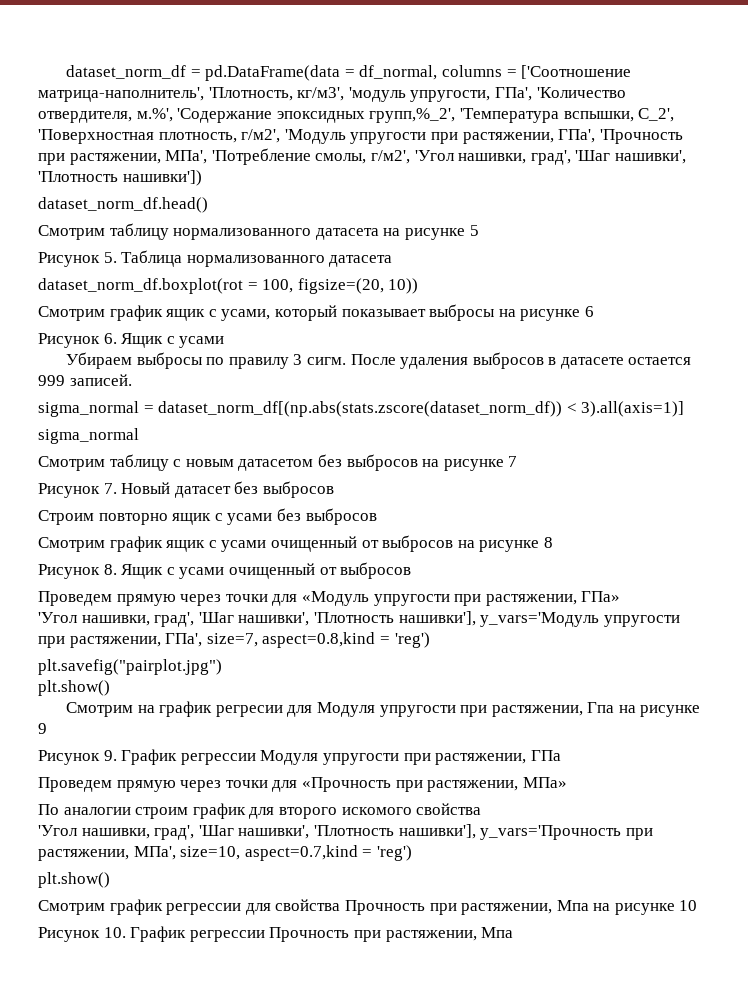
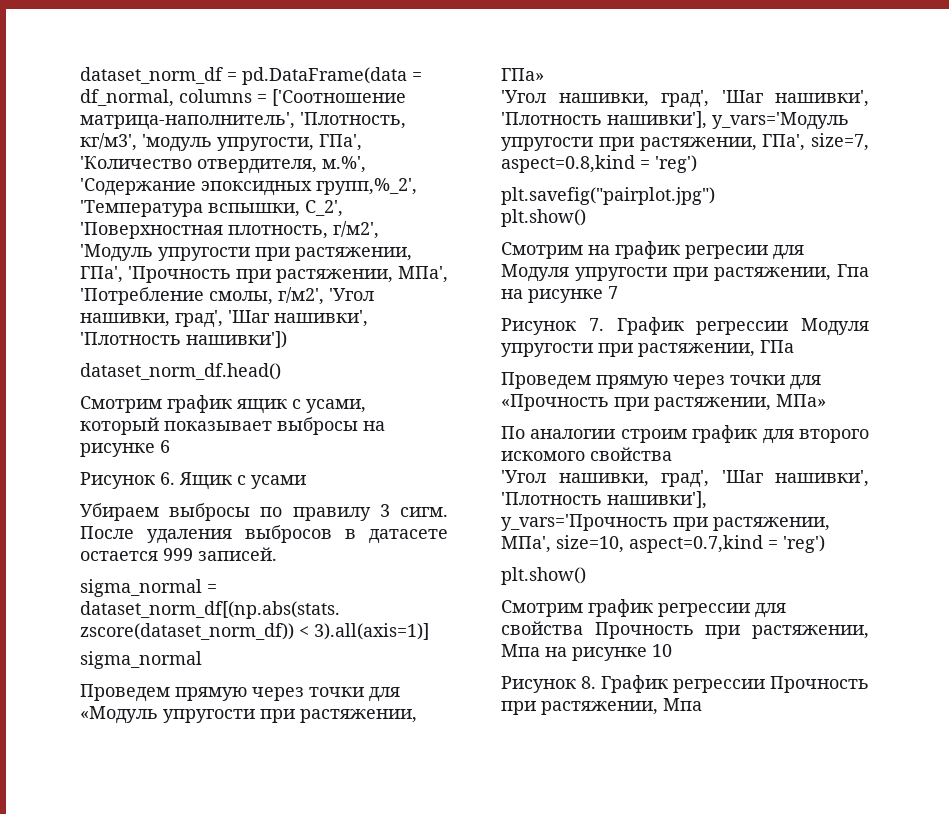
- Смотрим таблицу нормализованного датасета на рисунке 5
- Рисунок 5. Таблица нормализованного датасета
- dataset_norm_df.boxplot(rot = 100, figsize=(20, 10))
- Смотрим таблицу с новым датасетом без выбросов на рисунке 7
- Рисунок 7. Новый датасет без выбросов
- Строим повторно ящик с усами без выбросов
- Смотрим график ящик с усами очищенный от выбросов на рисунке 8
- Рисунок 8. Ящик с усами очищенный от выбросов
- Смотрим на график регресии для Модуля упругости при растяжении, Гпа на рисунке 9
- Рисунок 9. График регрессии Модуля упругости при растяжении, ГПа
+ Смотрим на график регресии для Модуля упругости при растяжении, Гпа на рисунке 7
+ Рисунок 7. График регрессии Модуля упругости при растяжении, ГПа
- Рисунок 10. График регрессии Прочность при растяжении, Мпа
+ Рисунок 8. График регрессии Прочность при растяжении, Мпа

